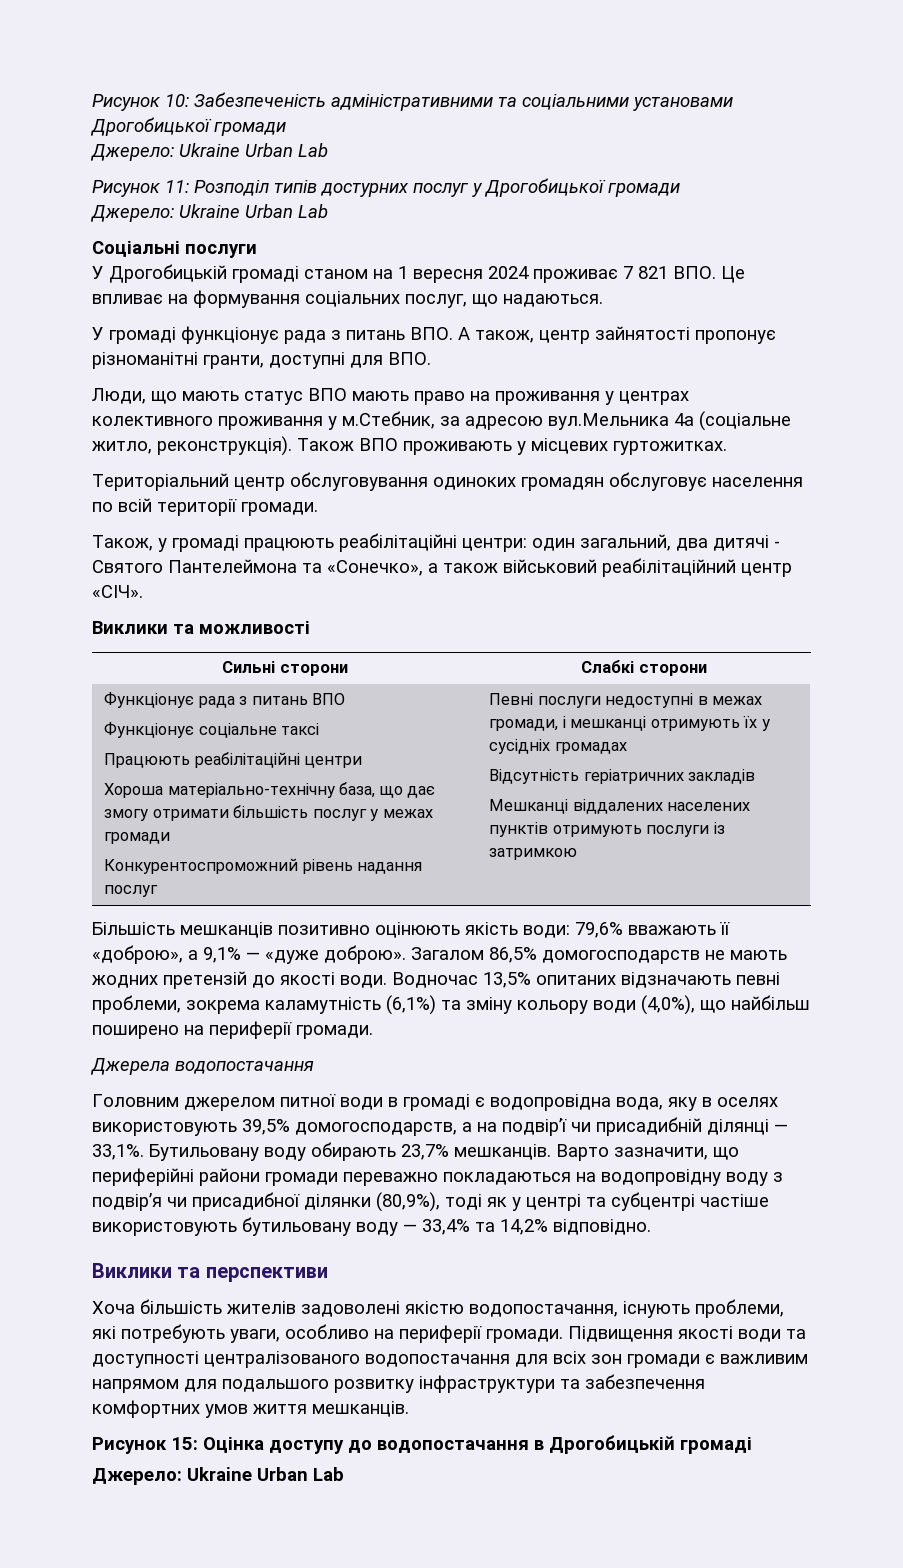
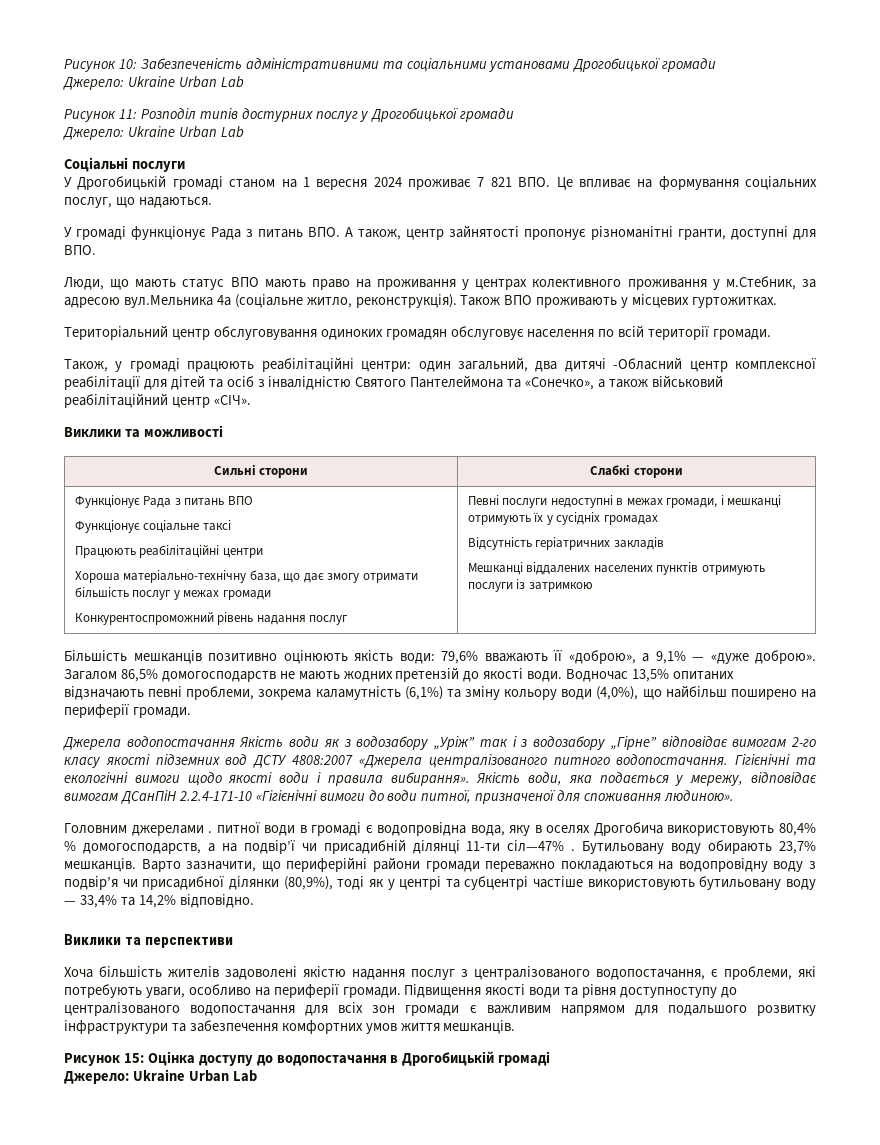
- У громаді функціонує рада з питань ВПО. А також, центр зайнятості пропонує різноманітні гранти, доступні для ВПО.
+ У громаді функціонує Рада з питань ВПО. А також, центр зайнятості пропонує різноманітні гранти, доступні для ВПО.
- Також, у громаді працюють реабілітаційні центри: один загальний, два дитячі - Святого Пантелеймона та «Сонечко», а також військовий реабілітаційний центр «СІЧ».
+ Також, у громаді працюють реабілітаційні центри: один загальний, два дитячі -Обласний центр комплексної реабілітації для дітей та осіб з інвалідністю Святого Пантелеймона та «Сонечко», а також військовий реабілітаційний центр «СІЧ».
- Функціонує рада з питань ВПО
+ Функціонує Рада з питань ВПО
- Джерела водопостачання
+ Джерела водопостачання Якість води як з водозабору „Уріж” так і з водозабору „Гірне” відповідає вимогам 2-го класу якості підземних вод ДСТУ 4808:2007 «Джерела централізованого питного водопостачання. Гігієнічні та екологічні вимоги щодо якості води і правила вибирання». Якість води, яка подається у мережу, відповідає вимогам ДСанПіН 2.2.4-171-10 «Гігієнічні вимоги до води питної, призначеної для споживання людиною».
- Головним джерелом питної води в громаді є водопровідна вода, яку в оселях використовують 39,5% домогосподарств, а на подвір’ї чи присадибній ділянці — 33,1%.
+ Головним джерелами . питної води в громаді є водопровідна вода, яку в оселях Дрогобича використовують 80,4% % домогосподарств, а на подвір’ї чи присадибній ділянці 11-ти сіл—47% .
- Хоча більшість жителів задоволені якістю водопостачання, існують проблеми, які потребують уваги, особливо на периферії громади.
+ Хоча більшість жителів задоволені якістю надання послуг з централізованого водопостачання, є проблеми, які потребують уваги, особливо на периферії громади.
- Підвищення якості води та доступності централізованого водопостачання для всіх зон громади є важливим напрямом для подальшого розвитку інфраструктури та забезпечення комфортних умов життя мешканців.
+ Підвищення якості води та рівня доступноступу до централізованого водопостачання для всіх зон громади є важливим напрямом для подальшого розвитку інфраструктури та забезпечення комфортних умов життя мешканців.

